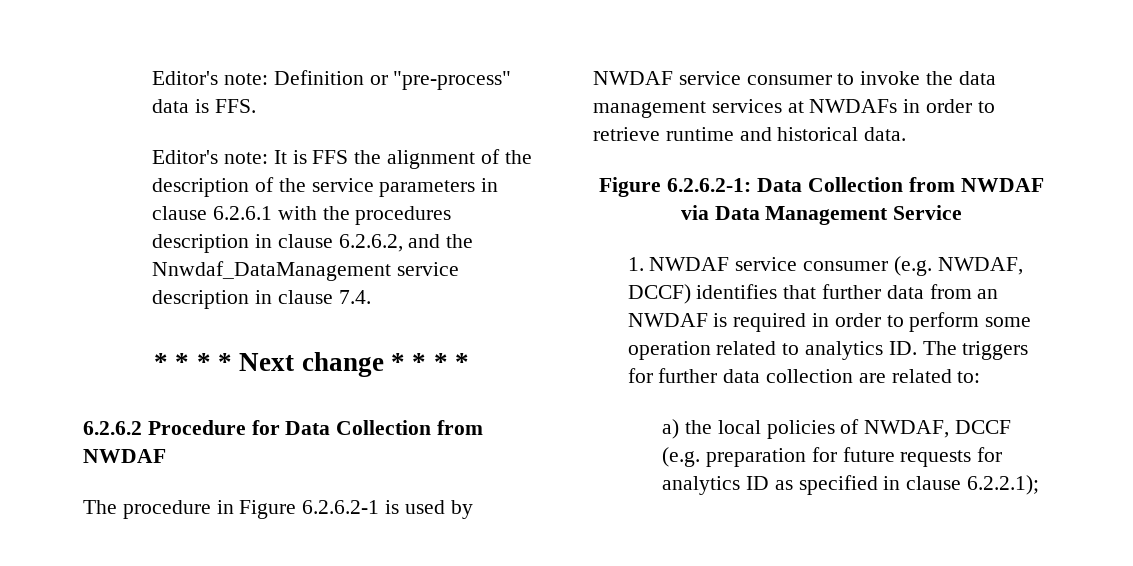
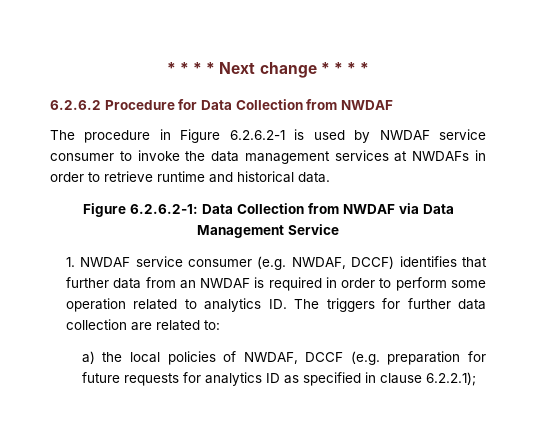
- Editor's note: Definition or "pre-process" data is FFS.
- Editor's note: It is FFS the alignment of the description of the service parameters in clause 6.2.6.1 with the procedures description in clause 6.2.6.2, and the Nnwdaf_DataManagement service description in clause 7.4.

